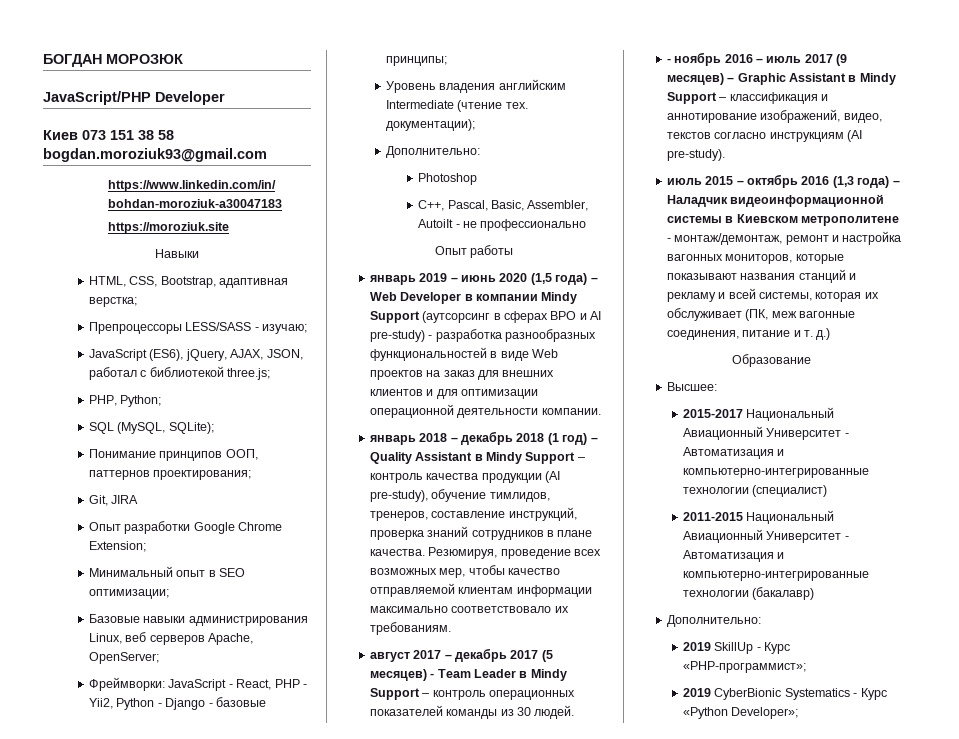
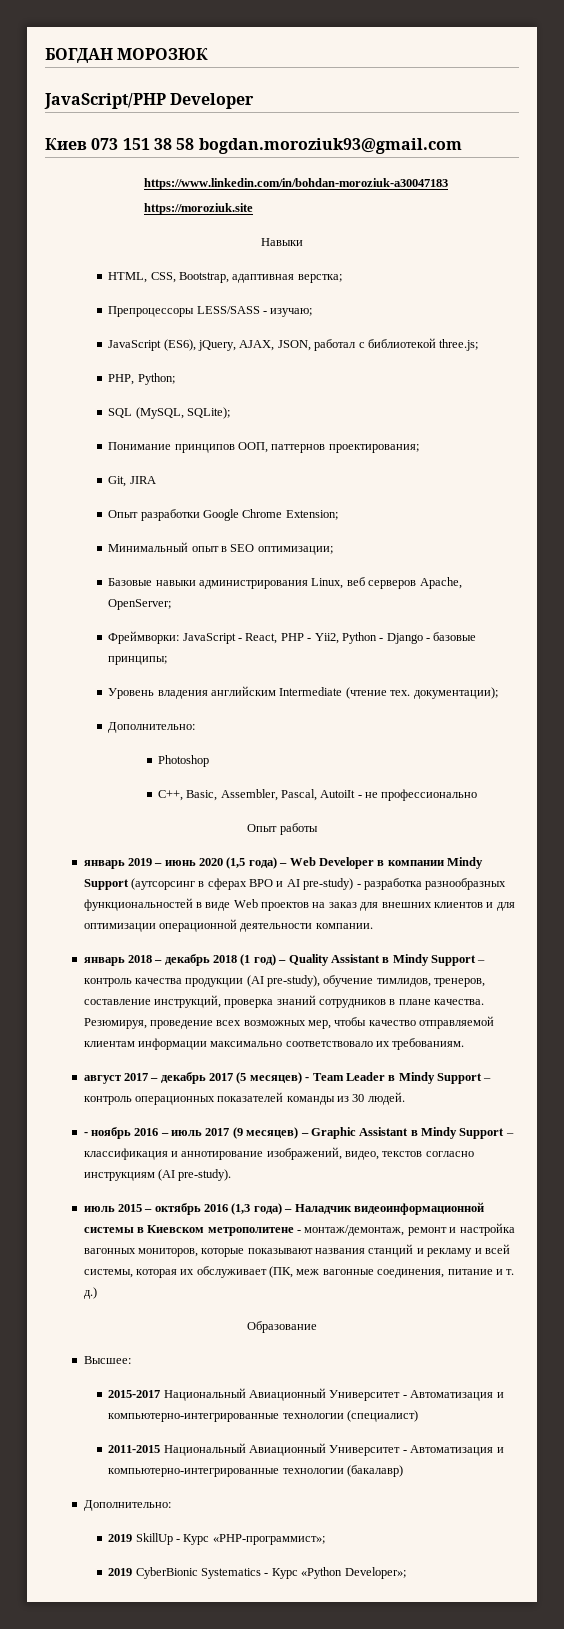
- С++, Pascal, Basic, Assembler, AutoiIt - не профессионально
+ С++, Basic, Assembler, Pascal, AutoiIt - не профессионально

